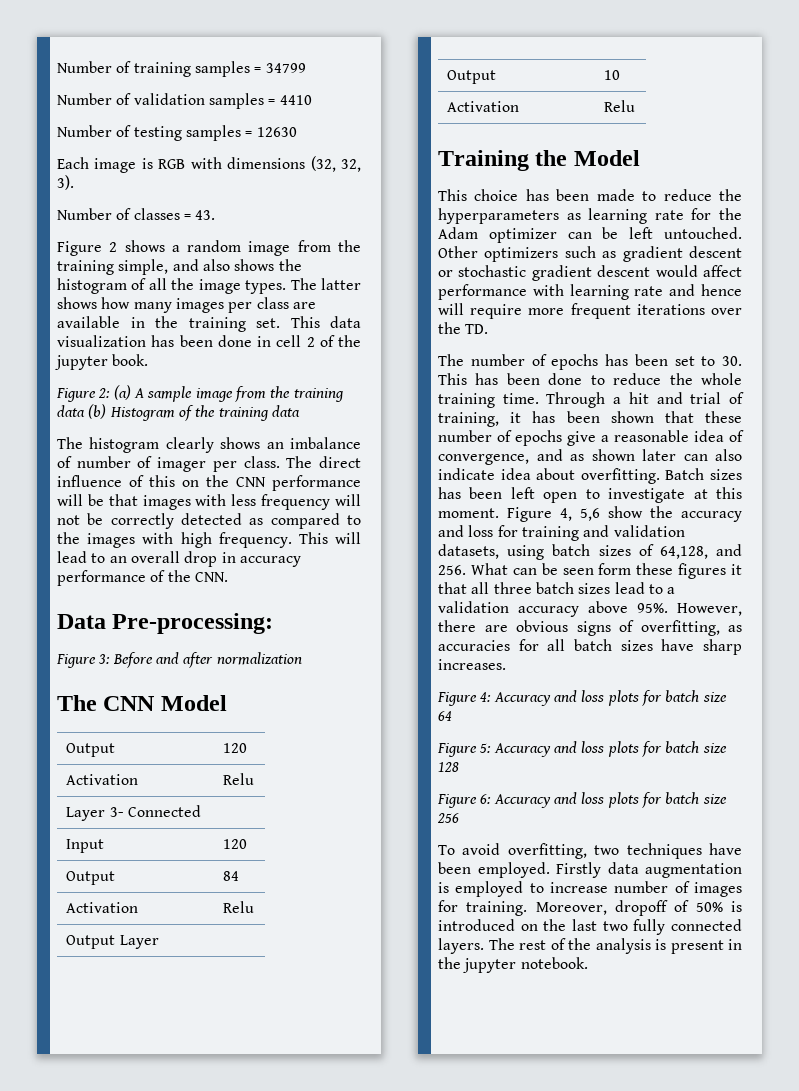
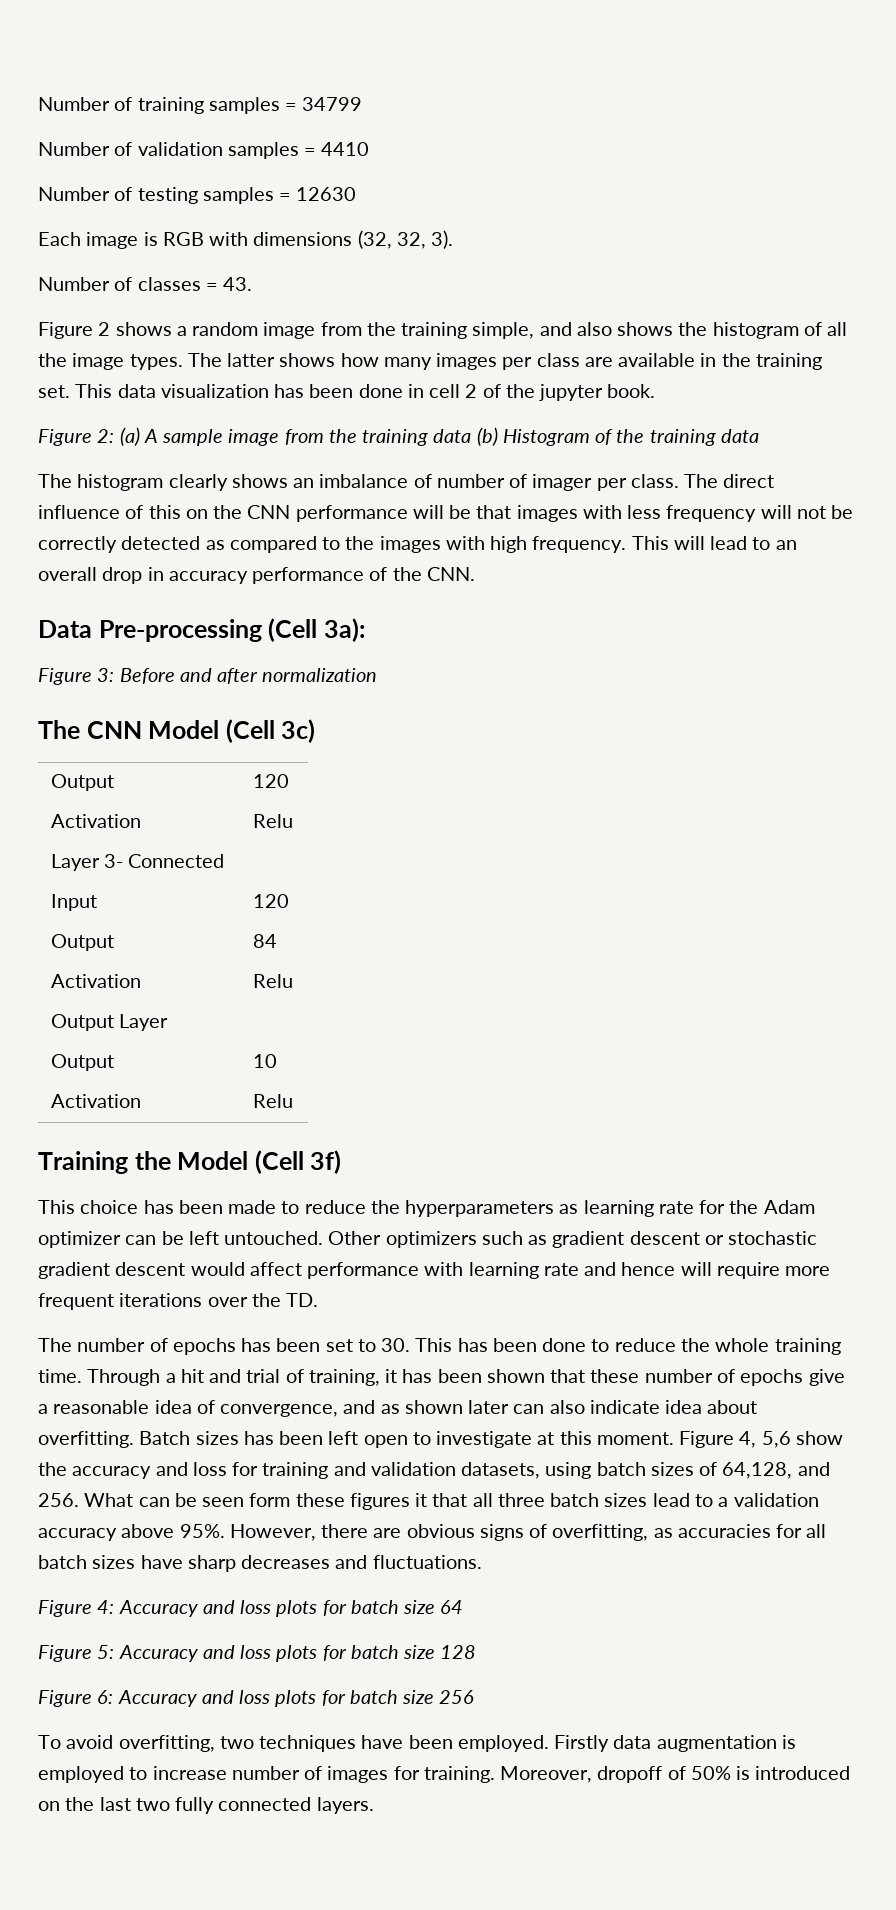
- Data Pre-processing:
+ Data Pre-processing (Cell 3a):
- The CNN Model
+ The CNN Model (Cell 3c)
- Training the Model
+ Training the Model (Cell 3f)
- However, there are obvious signs of overfitting, as accuracies for all batch sizes have sharp increases.
+ However, there are obvious signs of overfitting, as accuracies for all batch sizes have sharp decreases and fluctuations.
- The rest of the analysis is present in the jupyter notebook.

